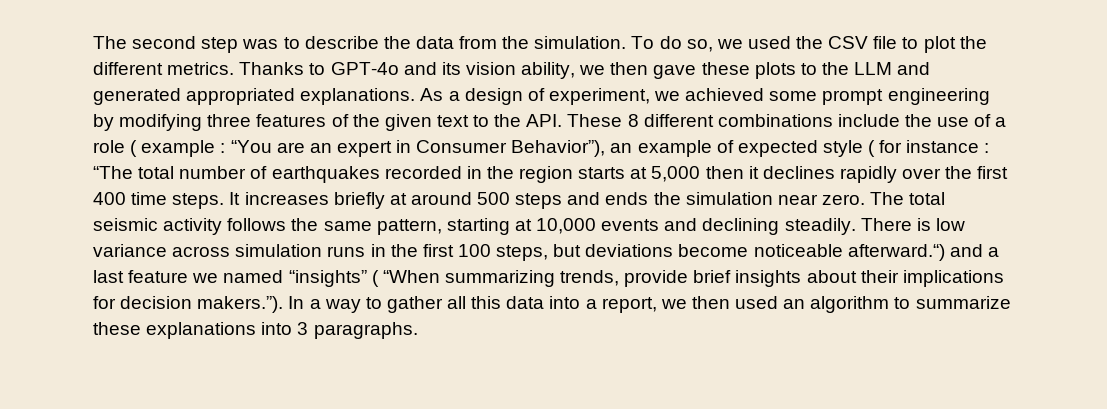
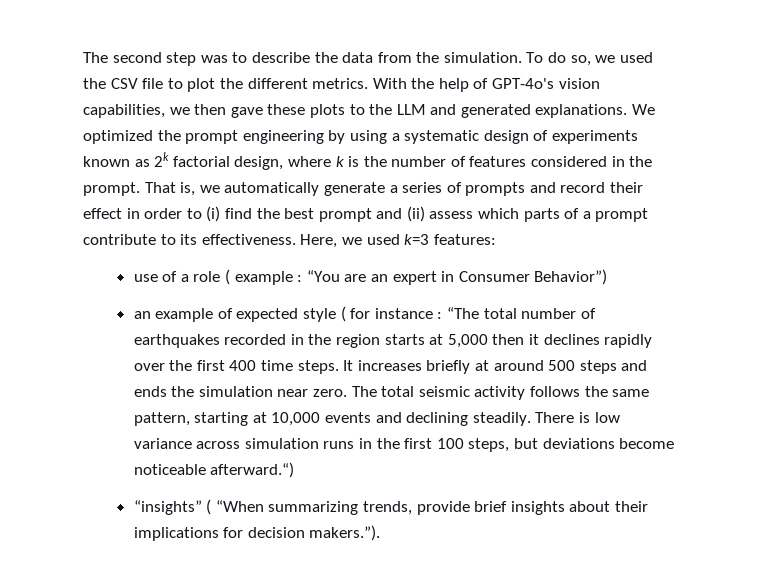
- Thanks to GPT-4o and its vision ability, we then gave these plots to the LLM and generated appropriated explanations. As a design of experiment, we achieved some prompt engineering by modifying three features of the given text to the API. These 8 different combinations include the use of a role ( example : “You are an expert in Consumer Behavior”), an example of expected style ( for instance : “The total number of earthquakes recorded in the region starts at 5,000 then it declines rapidly over the first 400 time steps.
+ With the help of GPT-4o's vision capabilities, we then gave these plots to the LLM and generated explanations. We optimized the prompt engineering by using a systematic design of experiments known as 2k factorial design, where k is the number of features considered in the prompt. That is, we automatically generate a series of prompts and record their effect in order to (i) find the best prompt and (ii) assess which parts of a prompt contribute to its effectiveness. Here, we used k=3 features:
+ use of a role ( example : “You are an expert in Consumer Behavior”)
+ an example of expected style ( for instance : “The total number of earthquakes recorded in the region starts at 5,000 then it declines rapidly over the first 400 time steps.
- There is low variance across simulation runs in the first 100 steps, but deviations become noticeable afterward.“) and a last feature we named “insights” ( “When summarizing trends, provide brief insights about their implications for decision makers.”). In a way to gather all this data into a report, we then used an algorithm to summarize these explanations into 3 paragraphs.
+ There is low variance across simulation runs in the first 100 steps, but deviations become noticeable afterward.“)
+ “insights” ( “When summarizing trends, provide brief insights about their implications for decision makers.”).

